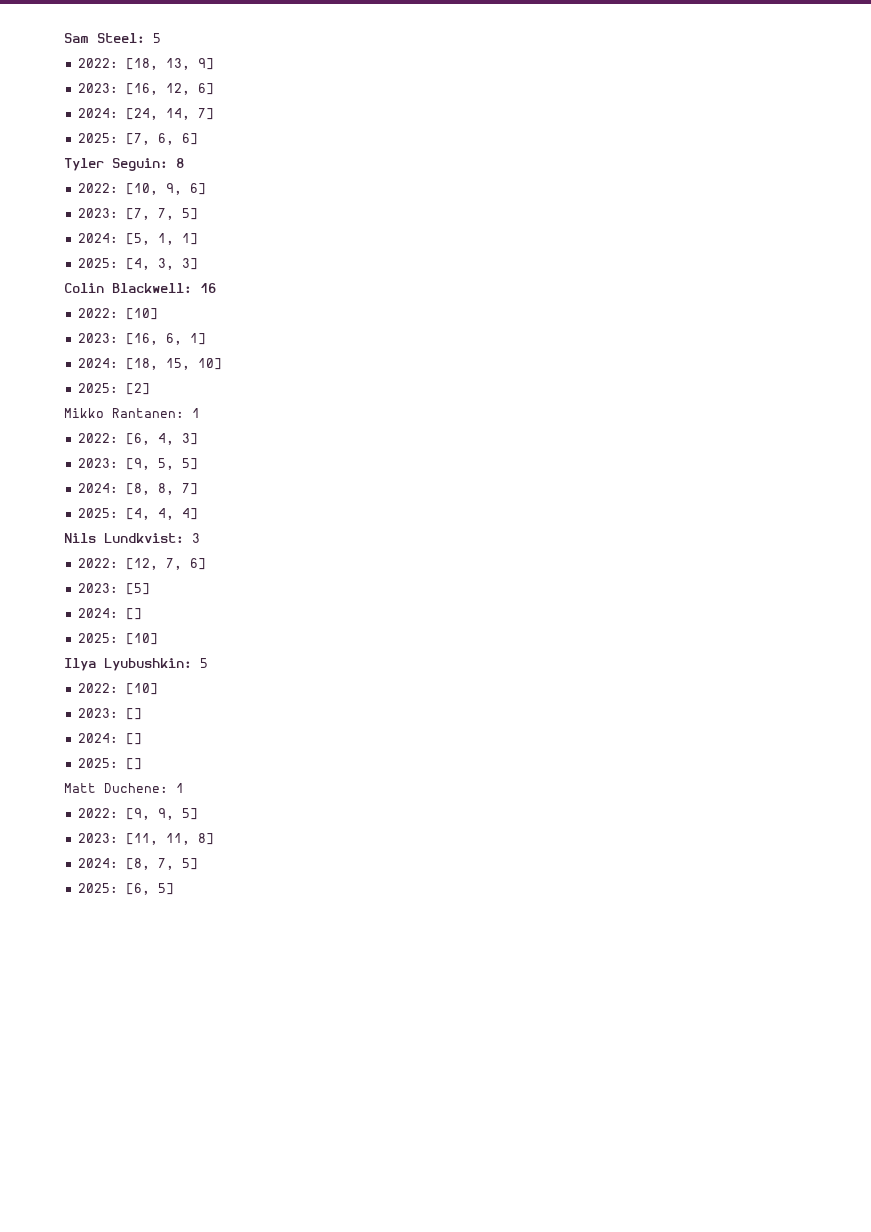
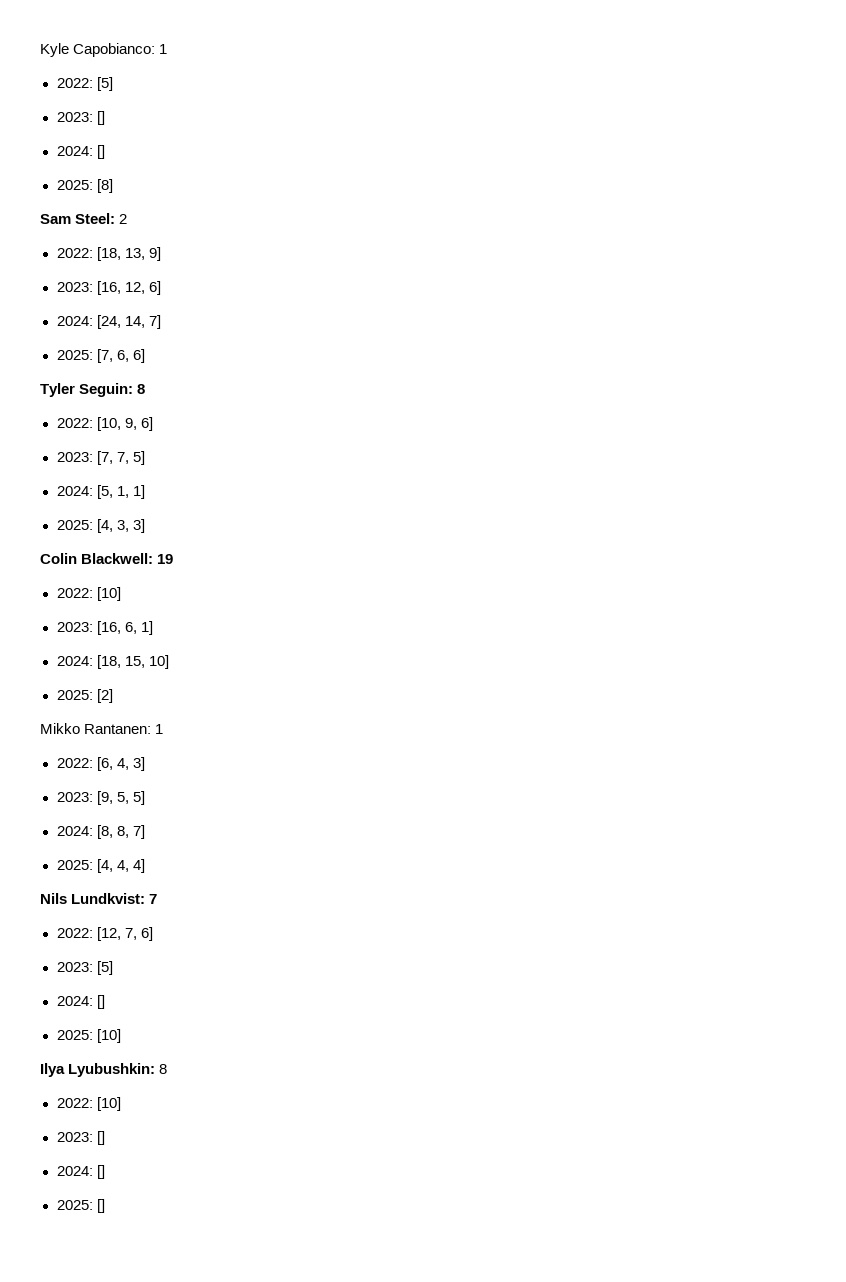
+ Kyle Capobianco: 1
+ 2022: [5]
+ 2023: []
+ 2024: []
+ 2025: [8]
- Sam Steel: 5
+ Sam Steel: 2
- Colin Blackwell: 16
+ Colin Blackwell: 19
- Nils Lundkvist: 3
+ Nils Lundkvist: 7
- Ilya Lyubushkin: 5
+ Ilya Lyubushkin: 8
- Matt Duchene: 1
- 2022: [9, 9, 5]
- 2023: [11, 11, 8]
- 2024: [8, 7, 5]
- 2025: [6, 5]

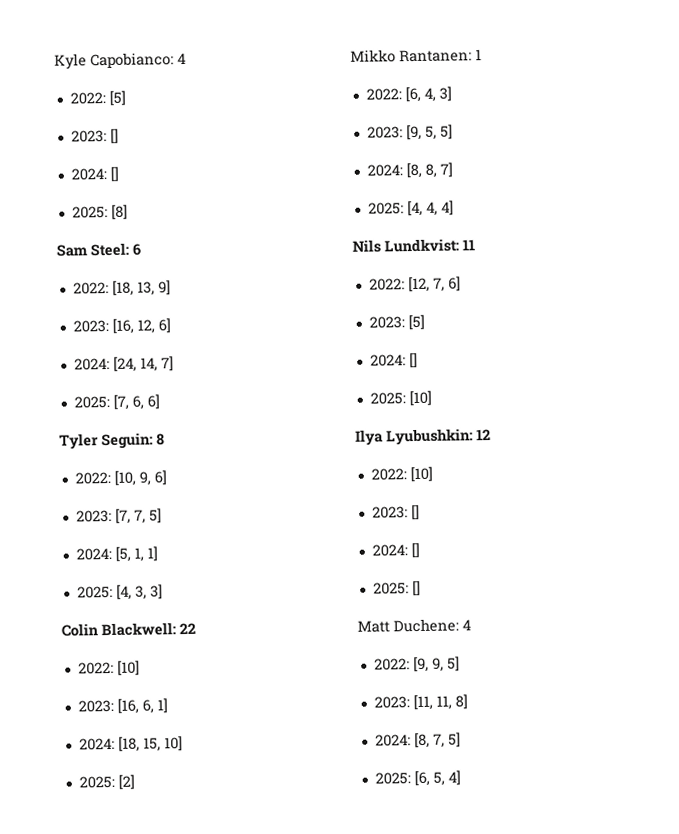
- Kyle Capobianco: 1
+ Kyle Capobianco: 4
- Sam Steel: 2
+ Sam Steel: 6
- Colin Blackwell: 19
+ Colin Blackwell: 22
- Nils Lundkvist: 7
+ Nils Lundkvist: 11
- Ilya Lyubushkin: 8
+ Ilya Lyubushkin: 12
+ Matt Duchene: 4
+ 2022: [9, 9, 5]
+ 2023: [11, 11, 8]
+ 2024: [8, 7, 5]
+ 2025: [6, 5, 4]

